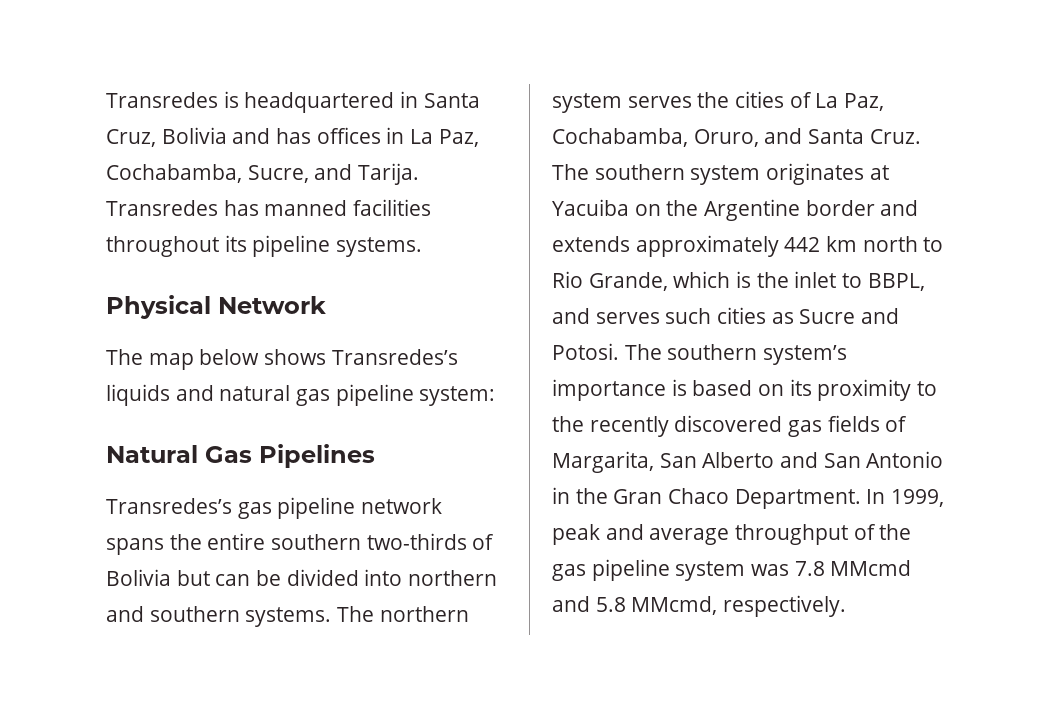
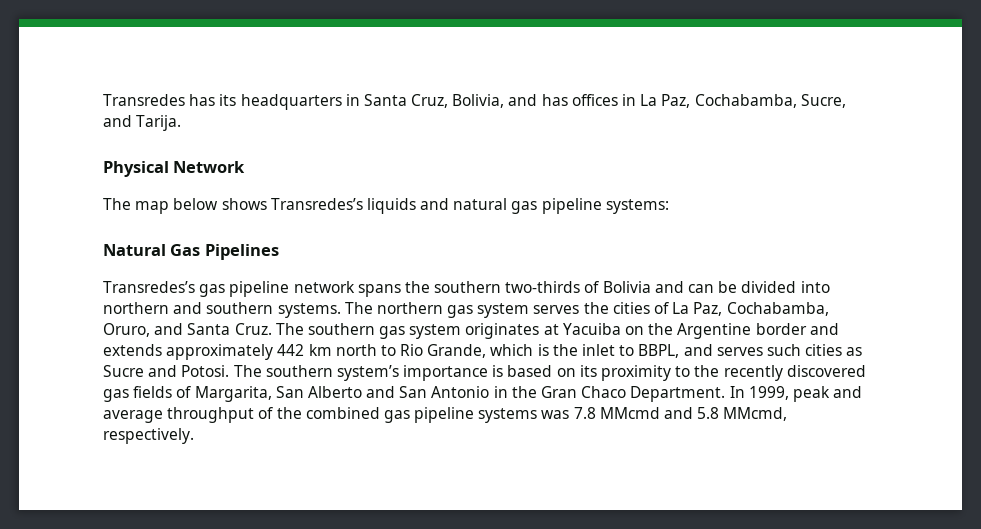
- Transredes is headquartered in Santa Cruz, Bolivia and has offices in La Paz, Cochabamba, Sucre, and Tarija. Transredes has manned facilities throughout its pipeline systems.
+ Transredes has its headquarters in Santa Cruz, Bolivia, and has offices in La Paz, Cochabamba, Sucre, and Tarija.
- The map below shows Transredes’s liquids and natural gas pipeline system:
+ The map below shows Transredes’s liquids and natural gas pipeline systems:
- Transredes’s gas pipeline network spans the entire southern two-thirds of Bolivia but can be divided into northern and southern systems.
+ Transredes’s gas pipeline network spans the southern two-thirds of Bolivia and can be divided into northern and southern systems.
- The northern system serves the cities of La Paz, Cochabamba, Oruro, and Santa Cruz.
+ The northern gas system serves the cities of La Paz, Cochabamba, Oruro, and Santa Cruz.
- The southern system originates at Yacuiba on the Argentine border and extends approximately 442 km north to Rio Grande, which is the inlet to BBPL, and serves such cities as Sucre and Potosi.
+ The southern gas system originates at Yacuiba on the Argentine border and extends approximately 442 km north to Rio Grande, which is the inlet to BBPL, and serves such cities as Sucre and Potosi.
- In 1999, peak and average throughput of the gas pipeline system was 7.8 MMcmd and 5.8 MMcmd, respectively.
+ In 1999, peak and average throughput of the combined gas pipeline systems was 7.8 MMcmd and 5.8 MMcmd, respectively.

